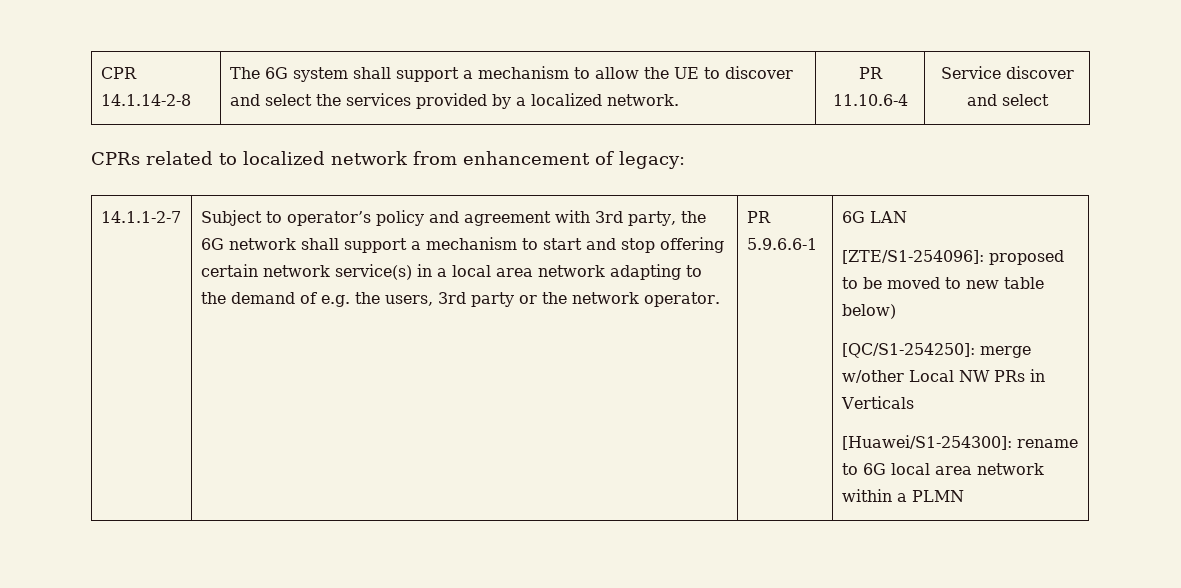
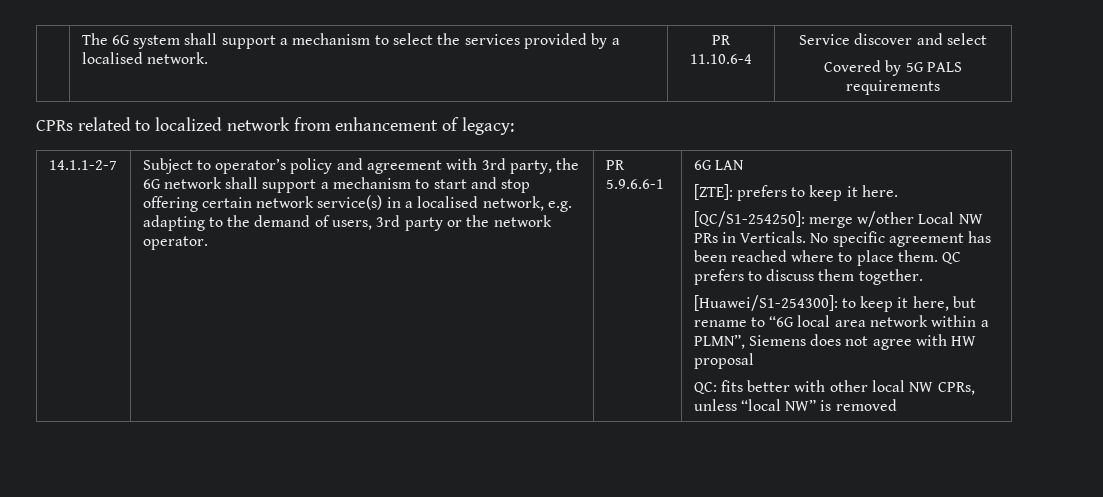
- CPR 14.1.14-2-8 | The 6G system shall support a mechanism to allow the UE to discover and select the services provided by a localized network. | PR 11.10.6-4 | Service discover and select
+ | The 6G system shall support a mechanism to select the services provided by a localised network. | PR 11.10.6-4 | Service discover and select
+ Covered by 5G PALS requirements
- Subject to operator’s policy and agreement with 3rd party, the 6G network shall support a mechanism to start and stop offering certain network service(s) in a local area network adapting to the demand of e.g. the users, 3rd party or the network operator.
+ Subject to operator’s policy and agreement with 3rd party, the 6G network shall support a mechanism to start and stop offering certain network service(s) in a localised network, e.g. adapting to the demand of users, 3rd party or the network operator.
- [ZTE/S1-254096]: proposed to be moved to new table below)
+ [ZTE]: prefers to keep it here.
- [QC/S1-254250]: merge w/other Local NW PRs in Verticals
- [Huawei/S1-254300]: rename to 6G local area network within a PLMN
+ [QC/S1-254250]: merge w/other Local NW PRs in Verticals. No specific agreement has been reached where to place them. QC prefers to discuss them together.
+ [Huawei/S1-254300]: to keep it here, but rename to “6G local area network within a PLMN”, Siemens does not agree with HW proposal
+ QC: fits better with other local NW CPRs, unless “local NW” is removed

